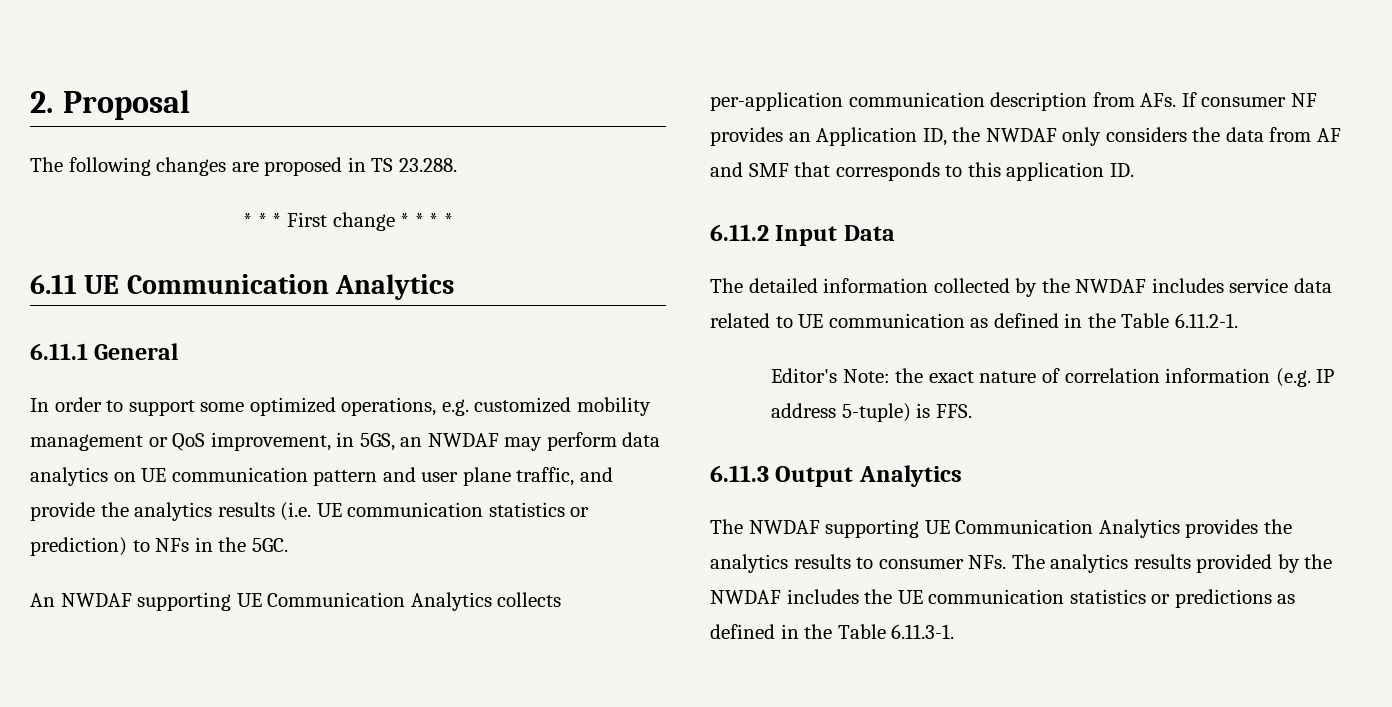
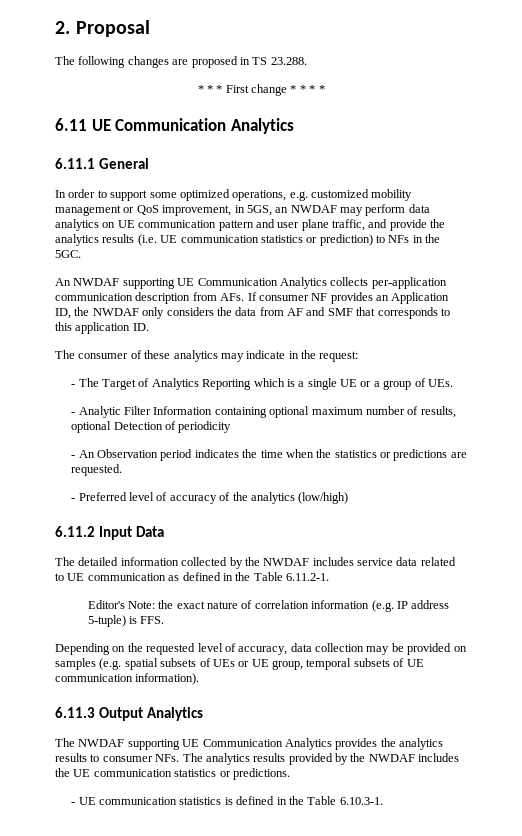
+ The consumer of these analytics may indicate in the request:
+ - The Target of Analytics Reporting which is a single UE or a group of UEs.
+ - Analytic Filter Information containing optional maximum number of results, optional Detection of periodicity
+ - An Observation period indicates the time when the statistics or predictions are requested.
+ - Preferred level of accuracy of the analytics (low/high)
+ Depending on the requested level of accuracy, data collection may be provided on samples (e.g. spatial subsets of UEs or UE group, temporal subsets of UE communication information).
- The NWDAF supporting UE Communication Analytics provides the analytics results to consumer NFs. The analytics results provided by the NWDAF includes the UE communication statistics or predictions as defined in the Table 6.11.3-1.
+ The NWDAF supporting UE Communication Analytics provides the analytics results to consumer NFs. The analytics results provided by the NWDAF includes the UE communication statistics or predictions.
+ - UE communication statistics is defined in the Table 6.10.3-1.

